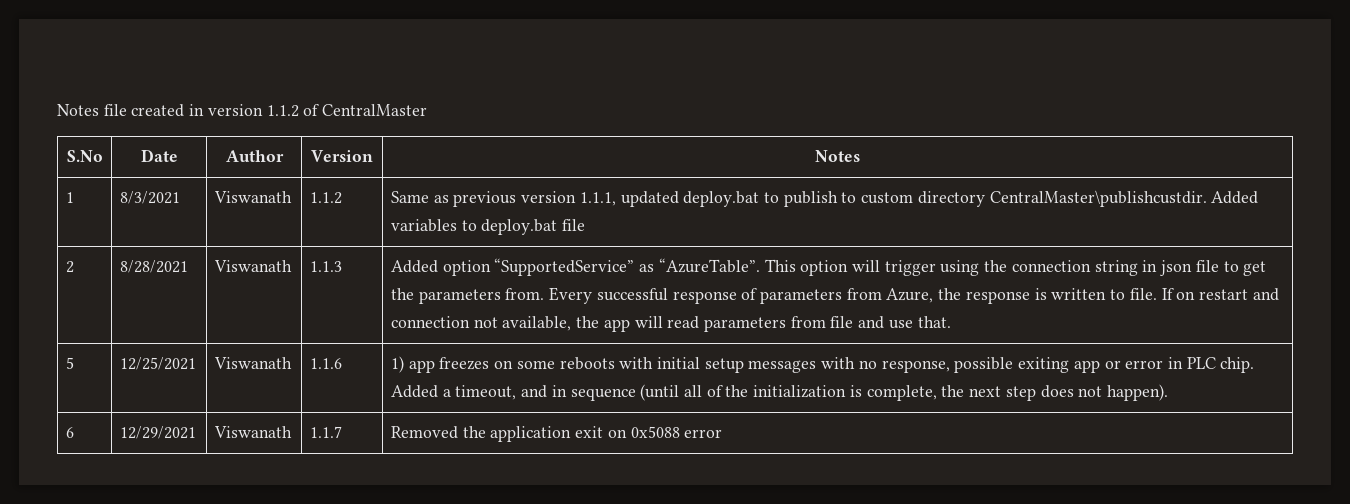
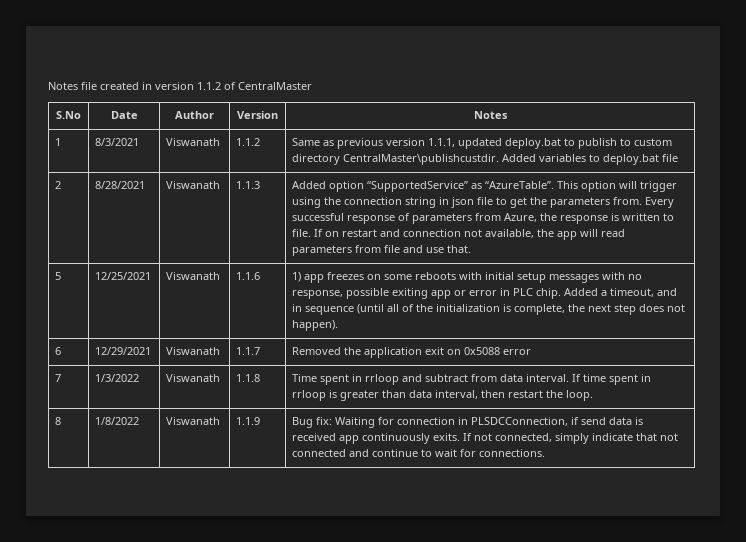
+ 7 | 1/3/2022 | Viswanath | 1.1.8 | Time spent in rrloop and subtract from data interval. If time spent in rrloop is greater than data interval, then restart the loop.
+ 8 | 1/8/2022 | Viswanath | 1.1.9 | Bug fix: Waiting for connection in PLSDCConnection, if send data is received app continuously exits. If not connected, simply indicate that not connected and continue to wait for connections.

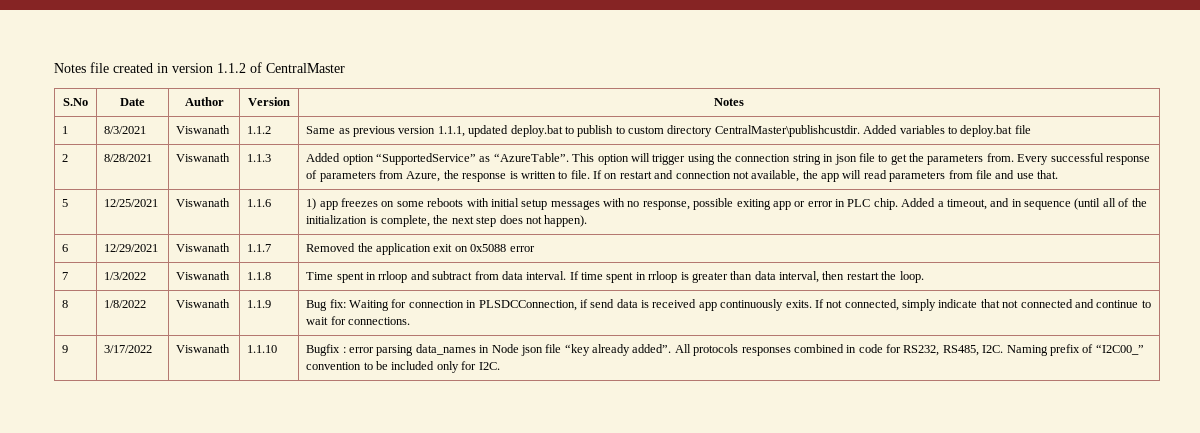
+ 9 | 3/17/2022 | Viswanath | 1.1.10 | Bugfix : error parsing data_names in Node json file “key already added”. All protocols responses combined in code for RS232, RS485, I2C. Naming prefix of “I2C00_” convention to be included only for I2C.

